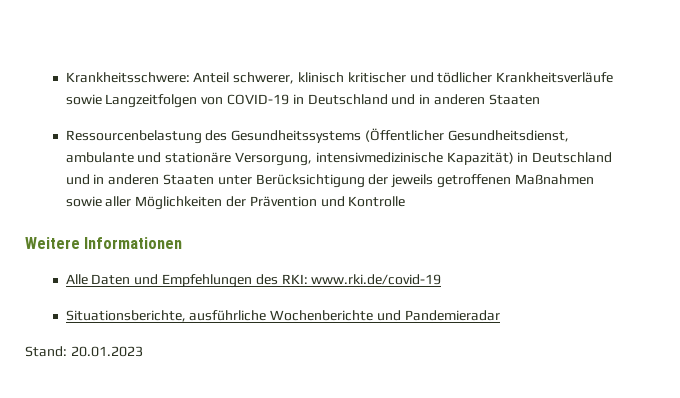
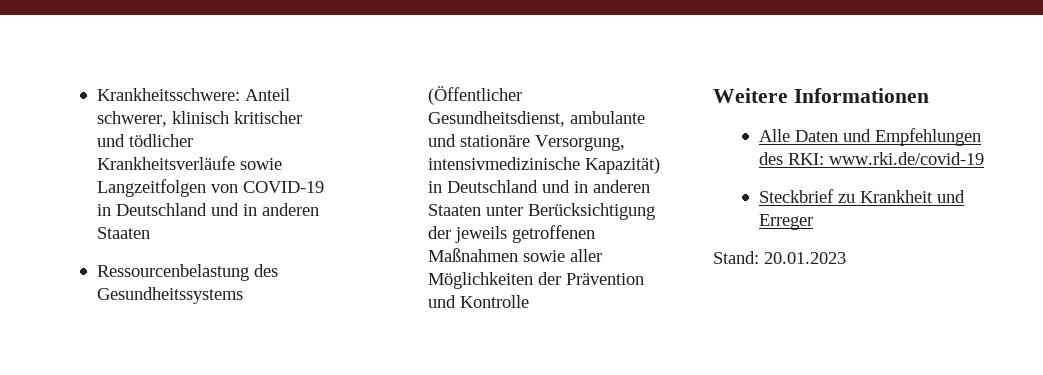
- Situationsberichte, ausführliche Wochenberichte und Pandemieradar
+ Steckbrief zu Krankheit und Erreger

